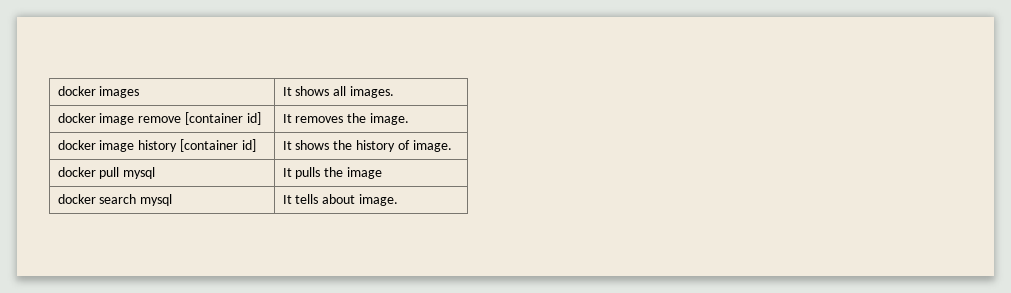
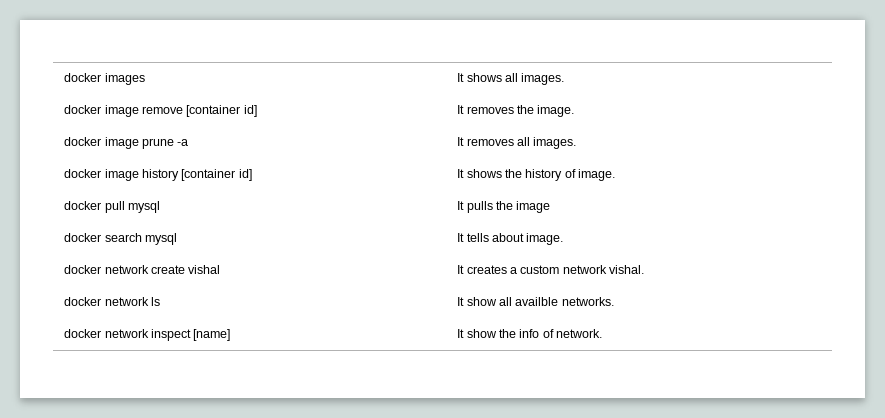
+ docker image prune -a | It removes all images.
+ docker network create vishal | It creates a custom network vishal.
+ docker network ls | It show all availble networks.
+ docker network inspect [name] | It show the info of network.

